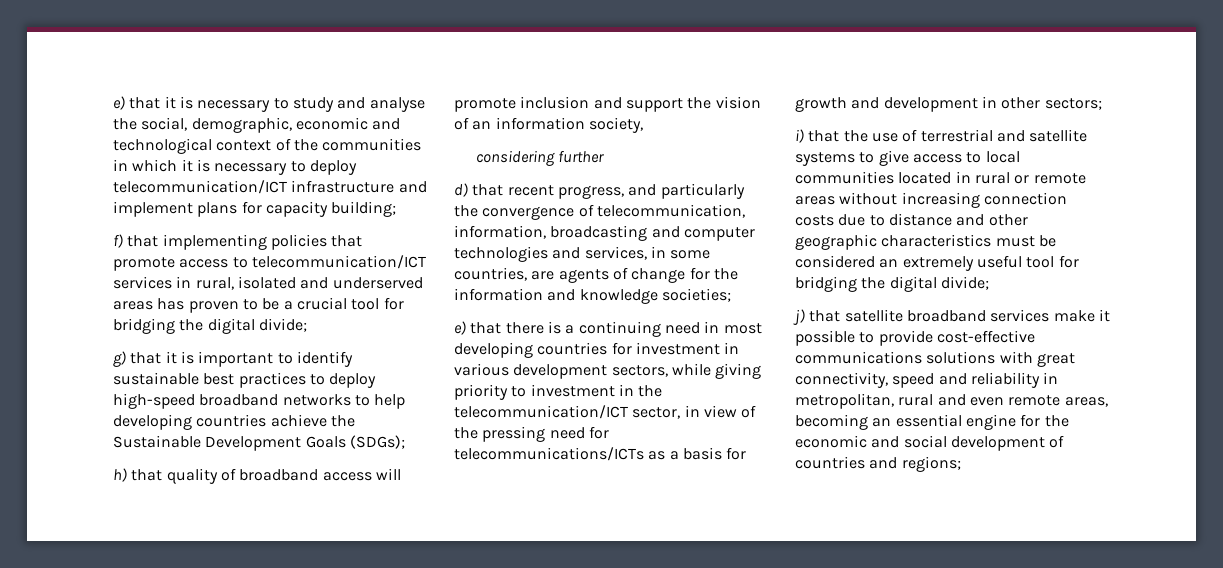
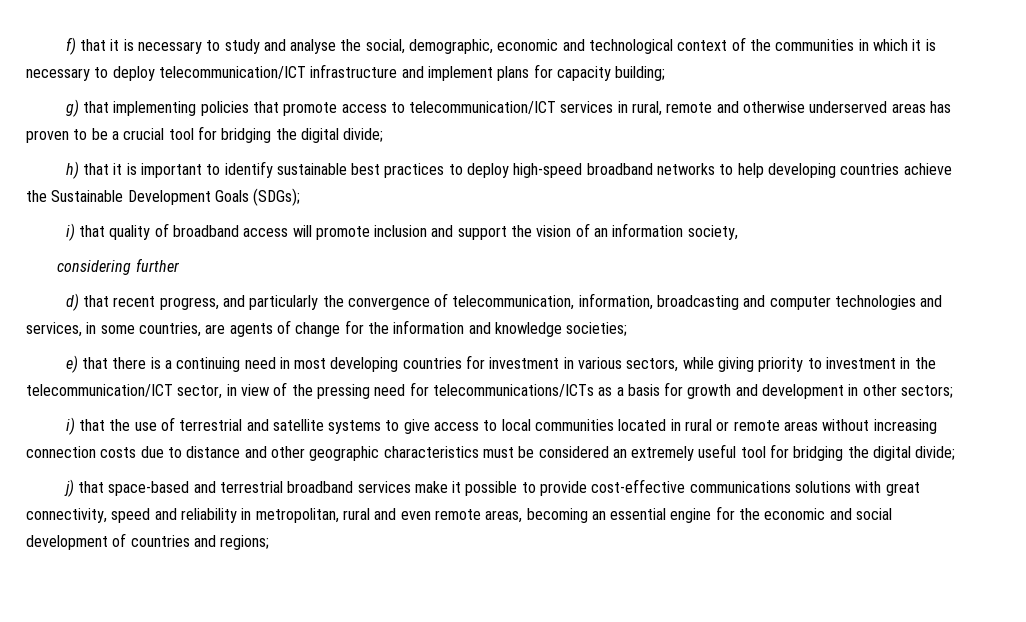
- e) that it is necessary to study and analyse the social, demographic, economic and technological context of the communities in which it is necessary to deploy telecommunication/ICT infrastructure and implement plans for capacity building;
+ f) that it is necessary to study and analyse the social, demographic, economic and technological context of the communities in which it is necessary to deploy telecommunication/ICT infrastructure and implement plans for capacity building;
- f) that implementing policies that promote access to telecommunication/ICT services in rural, isolated and underserved areas has proven to be a crucial tool for bridging the digital divide;
+ g) that implementing policies that promote access to telecommunication/ICT services in rural, remote and otherwise underserved areas has proven to be a crucial tool for bridging the digital divide;
- g) that it is important to identify sustainable best practices to deploy high-speed broadband networks to help developing countries achieve the Sustainable Development Goals (SDGs);
+ h) that it is important to identify sustainable best practices to deploy high-speed broadband networks to help developing countries achieve the Sustainable Development Goals (SDGs);
- h) that quality of broadband access will promote inclusion and support the vision of an information society,
+ i) that quality of broadband access will promote inclusion and support the vision of an information society,
- e) that there is a continuing need in most developing countries for investment in various development sectors, while giving priority to investment in the telecommunication/ICT sector, in view of the pressing need for telecommunications/ICTs as a basis for growth and development in other sectors;
+ e) that there is a continuing need in most developing countries for investment in various sectors, while giving priority to investment in the telecommunication/ICT sector, in view of the pressing need for telecommunications/ICTs as a basis for growth and development in other sectors;
- j) that satellite broadband services make it possible to provide cost-effective communications solutions with great connectivity, speed and reliability in metropolitan, rural and even remote areas, becoming an essential engine for the economic and social development of countries and regions;
+ j) that space-based and terrestrial broadband services make it possible to provide cost-effective communications solutions with great connectivity, speed and reliability in metropolitan, rural and even remote areas, becoming an essential engine for the economic and social development of countries and regions;

